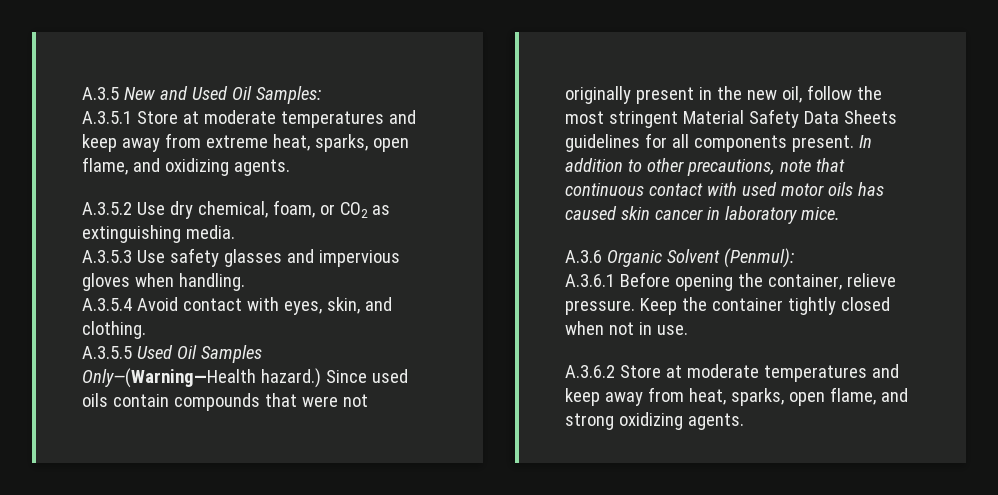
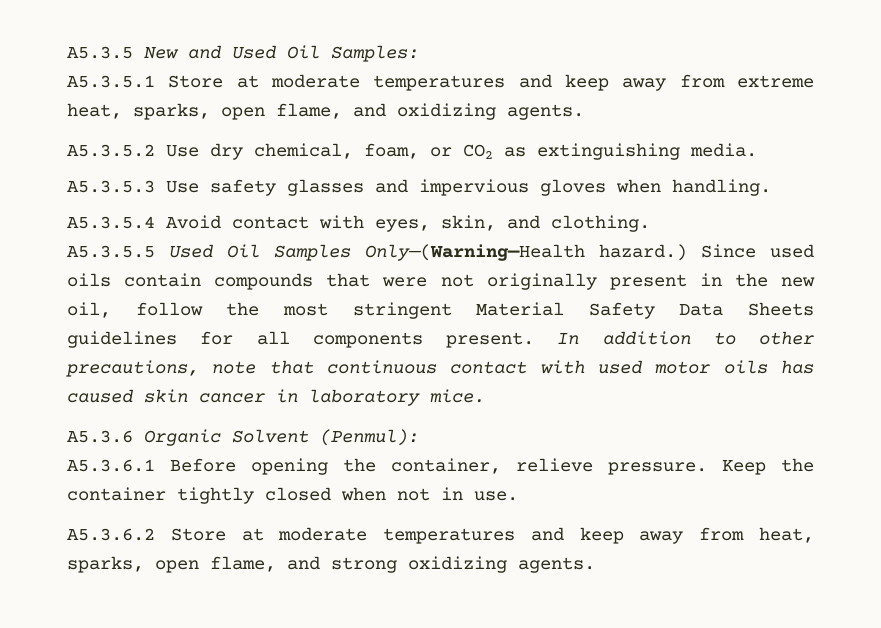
- A.3.5 New and Used Oil Samples:
+ A5.3.5 New and Used Oil Samples:
- A.3.5.1 Store at moderate temperatures and keep away from extreme heat, sparks, open flame, and oxidizing agents.
+ A5.3.5.1 Store at moderate temperatures and keep away from extreme heat, sparks, open flame, and oxidizing agents.
- A.3.5.2 Use dry chemical, foam, or CO2 as extinguishing media.
+ A5.3.5.2 Use dry chemical, foam, or CO2 as extinguishing media.
- A.3.5.3 Use safety glasses and impervious gloves when handling.
+ A5.3.5.3 Use safety glasses and impervious gloves when handling.
- A.3.5.4 Avoid contact with eyes, skin, and clothing.
+ A5.3.5.4 Avoid contact with eyes, skin, and clothing.
- A.3.5.5 Used Oil Samples Only—(Warning—Health hazard.)
+ A5.3.5.5 Used Oil Samples Only—(Warning—Health hazard.)
- A.3.6 Organic Solvent (Penmul):
+ A5.3.6 Organic Solvent (Penmul):
- A.3.6.1 Before opening the container, relieve pressure.
+ A5.3.6.1 Before opening the container, relieve pressure.
- A.3.6.2 Store at moderate temperatures and keep away from heat, sparks, open flame, and strong oxidizing agents.
+ A5.3.6.2 Store at moderate temperatures and keep away from heat, sparks, open flame, and strong oxidizing agents.

